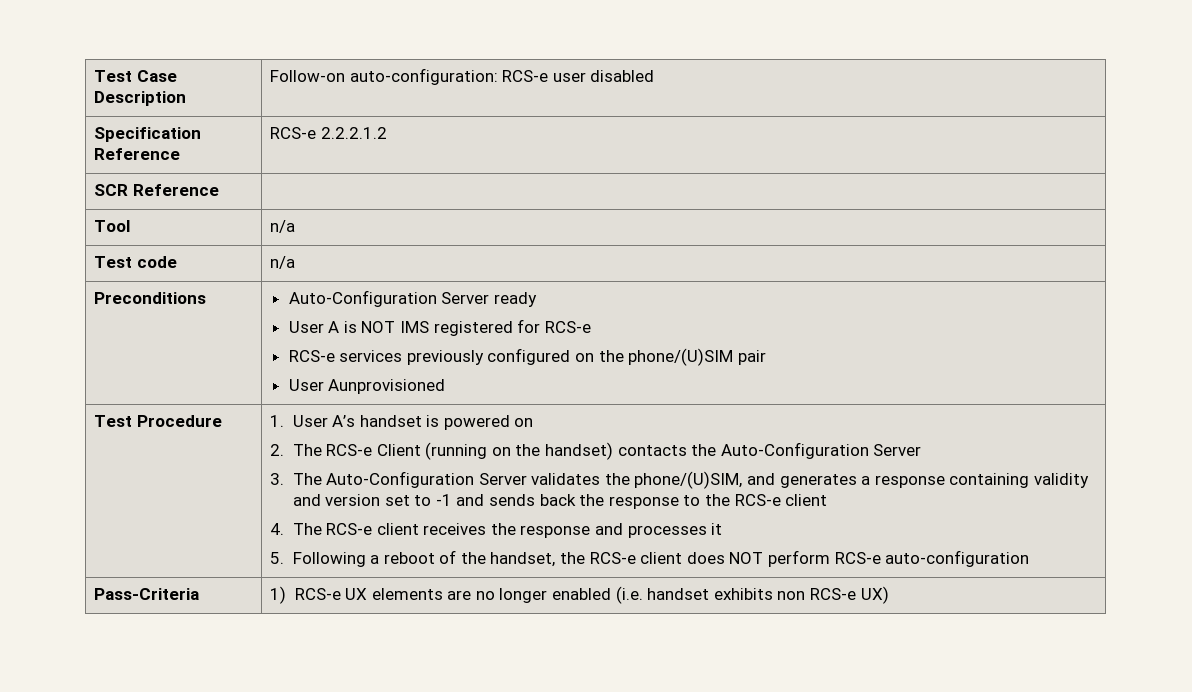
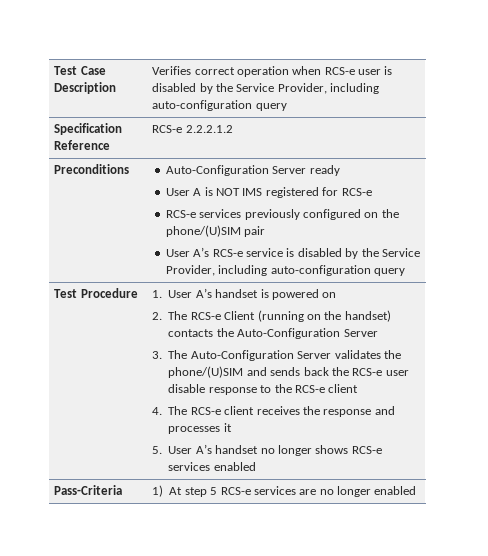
- Test Case Description | Follow-on auto-configuration: RCS-e user disabled
+ Test Case Description | Verifies correct operation when RCS-e user is disabled by the Service Provider, including auto-configuration query
  Specification Reference | RCS-e 2.2.2.1.2
- SCR Reference |
- Tool | n/a
- Test code | n/a
  Preconditions | Auto-Configuration Server ready
  User A is NOT IMS registered for RCS-e
  RCS-e services previously configured on the phone/(U)SIM pair
- User Aunprovisioned
+ User A’s RCS-e service is disabled by the Service Provider, including auto-configuration query
- 3. The Auto-Configuration Server validates the phone/(U)SIM, and generates a response containing validity and version set to -1 and sends back the response to the RCS-e client
+ 3. The Auto-Configuration Server validates the phone/(U)SIM and sends back the RCS-e user disable response to the RCS-e client
- 5. Following a reboot of the handset, the RCS-e client does NOT perform RCS-e auto-configuration
- Pass-Criteria | 1) RCS-e UX elements are no longer enabled (i.e. handset exhibits non RCS-e UX)
+ 5. User A’s handset no longer shows RCS-e services enabled
+ Pass-Criteria | 1) At step 5 RCS-e services are no longer enabled

